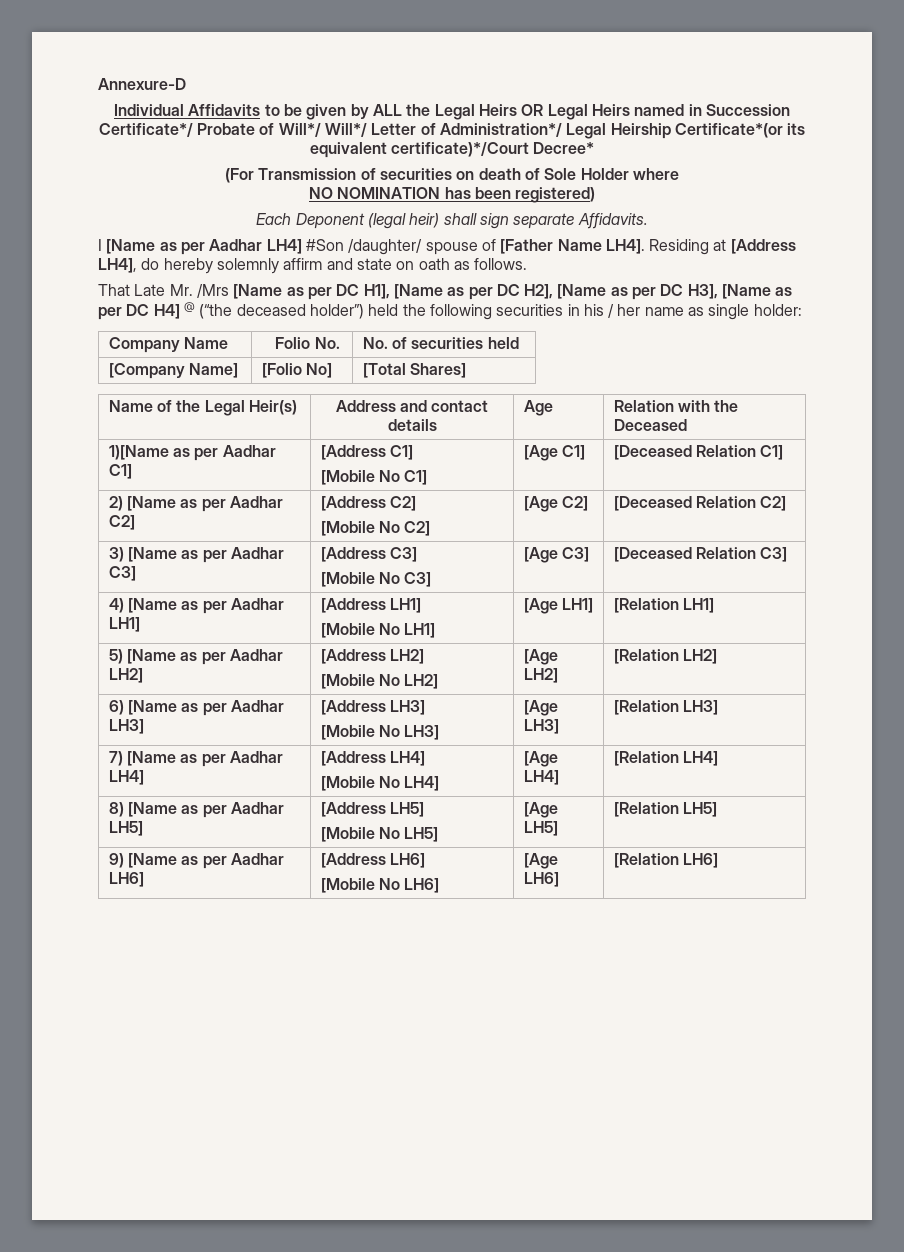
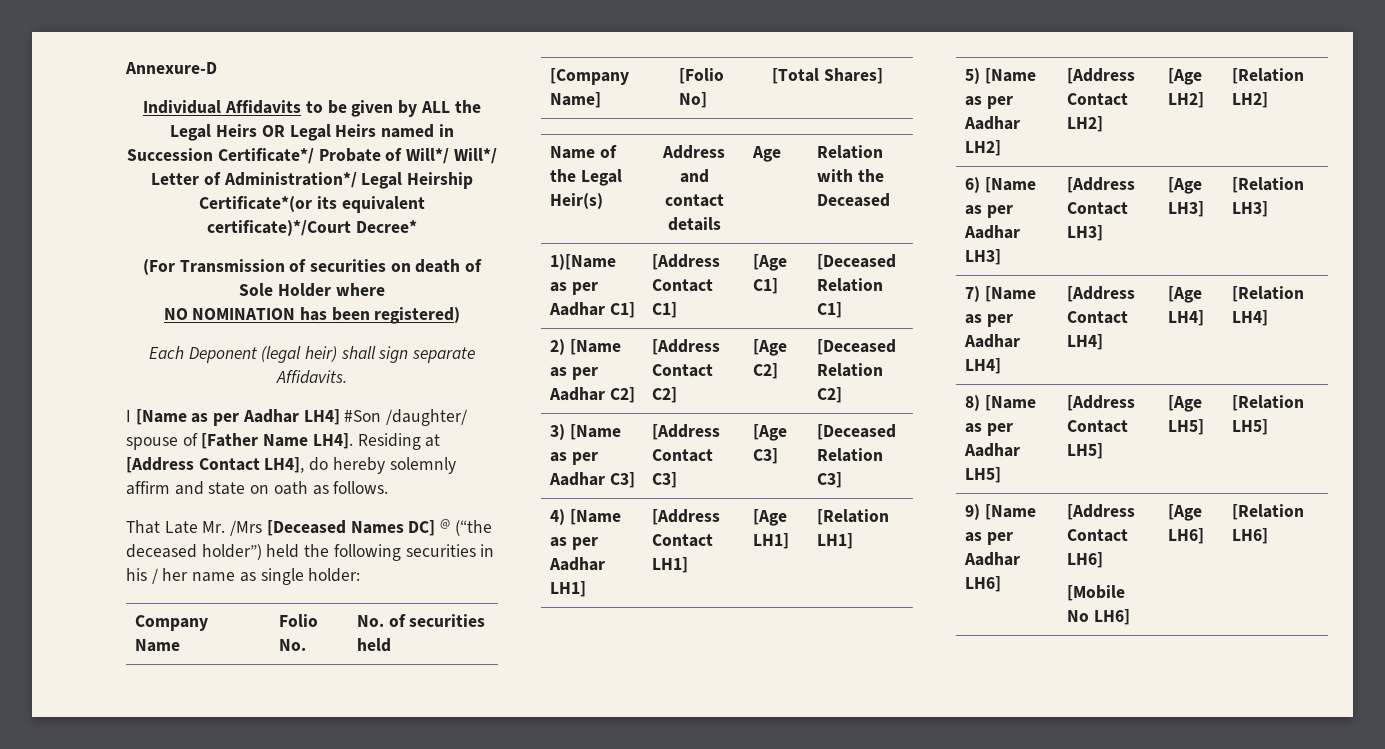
- Residing at [Address LH4], do hereby solemnly affirm and state on oath as follows.
+ Residing at [Address Contact LH4], do hereby solemnly affirm and state on oath as follows.
- That Late Mr. /Mrs [Name as per DC H1], [Name as per DC H2], [Name as per DC H3], [Name as per DC H4] @ (“the deceased holder”) held the following securities in his / her name as single holder:
+ That Late Mr. /Mrs [Deceased Names DC] @ (“the deceased holder”) held the following securities in his / her name as single holder:
- 1)[Name as per Aadhar C1] | [Address C1]
- [Mobile No C1] | [Age C1] | [Deceased Relation C1]
+ 1)[Name as per Aadhar C1] | [Address Contact C1] | [Age C1] | [Deceased Relation C1]
- 2) [Name as per Aadhar C2] | [Address C2]
- [Mobile No C2] | [Age C2] | [Deceased Relation C2]
+ 2) [Name as per Aadhar C2] | [Address Contact C2] | [Age C2] | [Deceased Relation C2]
- 3) [Name as per Aadhar C3] | [Address C3]
- [Mobile No C3] | [Age C3] | [Deceased Relation C3]
+ 3) [Name as per Aadhar C3] | [Address Contact C3] | [Age C3] | [Deceased Relation C3]
- 4) [Name as per Aadhar LH1] | [Address LH1]
- [Mobile No LH1] | [Age LH1] | [Relation LH1]
+ 4) [Name as per Aadhar LH1] | [Address Contact LH1] | [Age LH1] | [Relation LH1]
- 5) [Name as per Aadhar LH2] | [Address LH2]
- [Mobile No LH2] | [Age LH2] | [Relation LH2]
+ 5) [Name as per Aadhar LH2] | [Address Contact LH2] | [Age LH2] | [Relation LH2]
- 6) [Name as per Aadhar LH3] | [Address LH3]
- [Mobile No LH3] | [Age LH3] | [Relation LH3]
+ 6) [Name as per Aadhar LH3] | [Address Contact LH3] | [Age LH3] | [Relation LH3]
- 7) [Name as per Aadhar LH4] | [Address LH4]
- [Mobile No LH4] | [Age LH4] | [Relation LH4]
+ 7) [Name as per Aadhar LH4] | [Address Contact LH4] | [Age LH4] | [Relation LH4]
- 8) [Name as per Aadhar LH5] | [Address LH5]
- [Mobile No LH5] | [Age LH5] | [Relation LH5]
+ 8) [Name as per Aadhar LH5] | [Address Contact LH5] | [Age LH5] | [Relation LH5]
- 9) [Name as per Aadhar LH6] | [Address LH6]
+ 9) [Name as per Aadhar LH6] | [Address Contact LH6]

